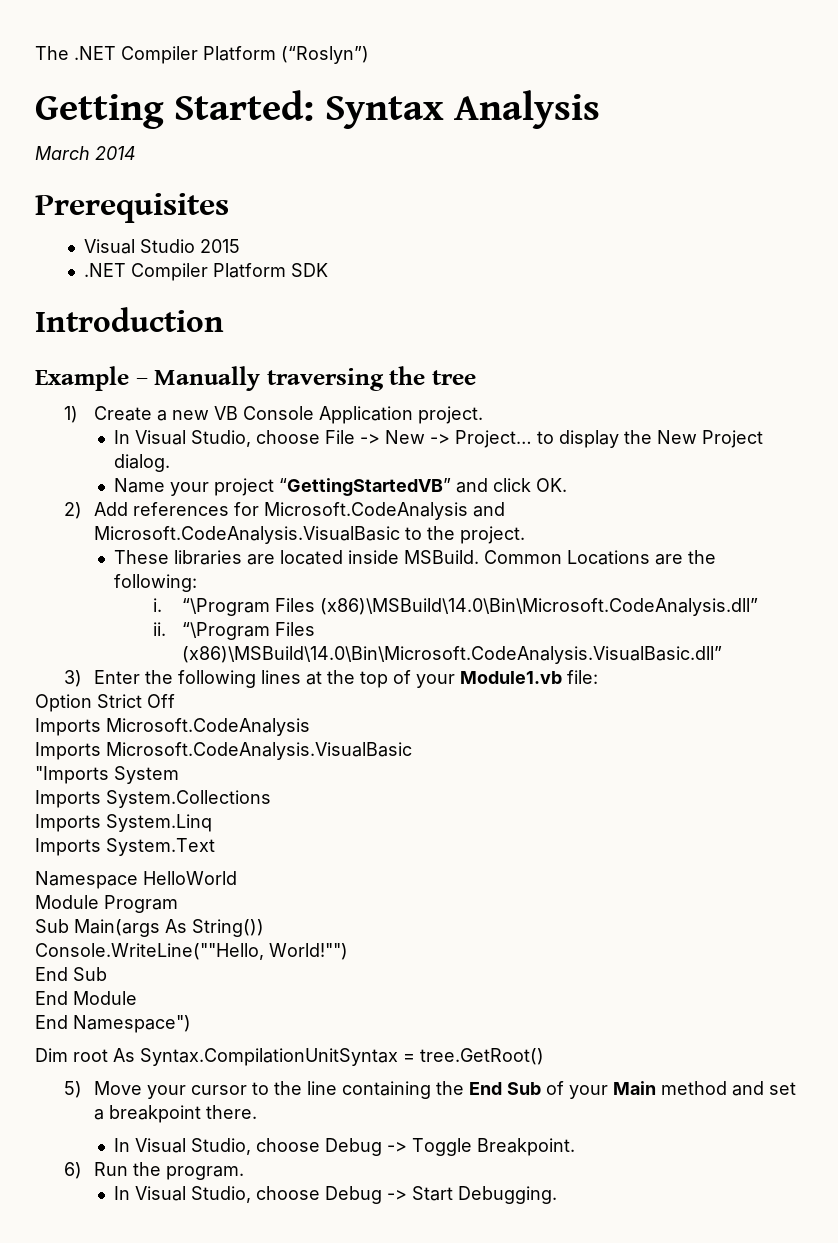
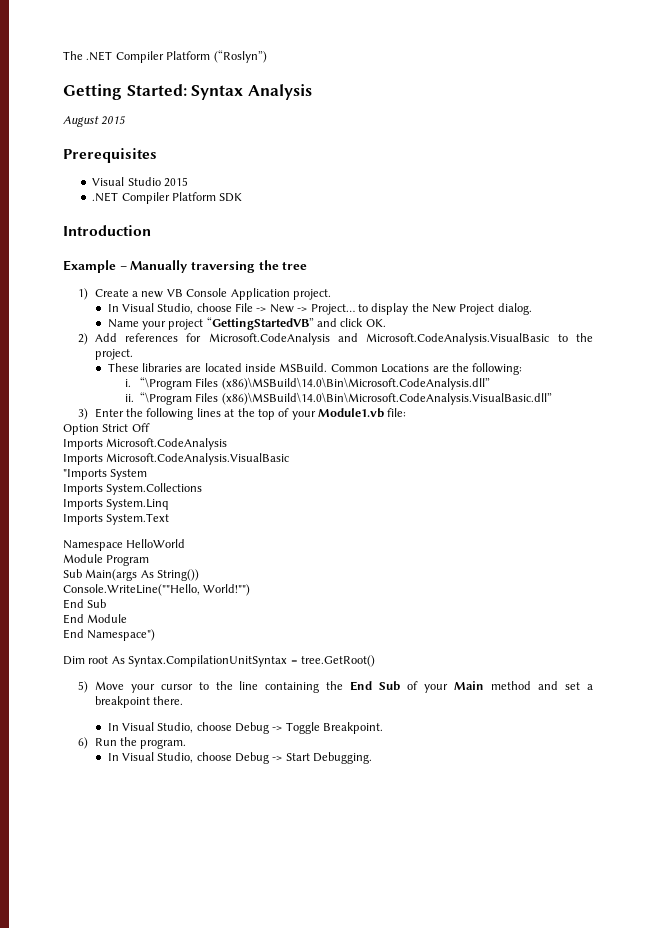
- March 2014
+ August 2015

